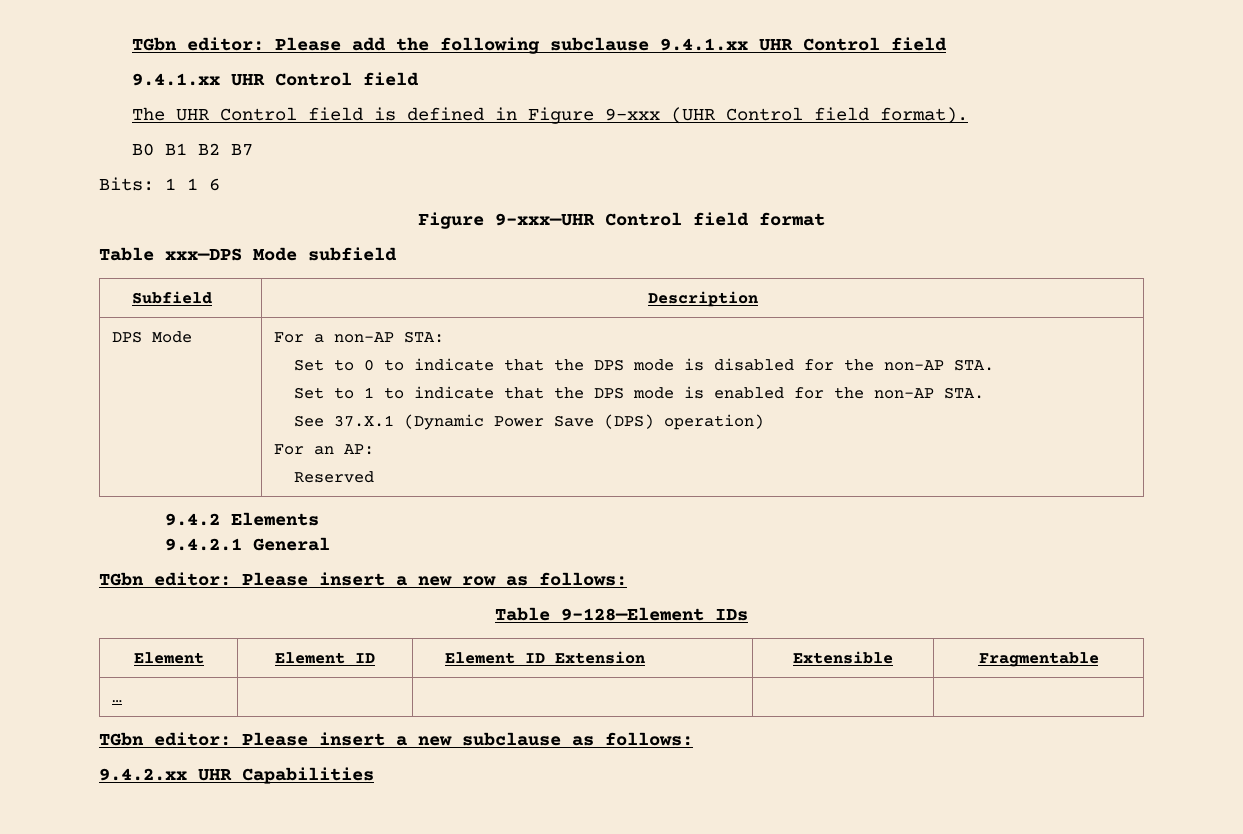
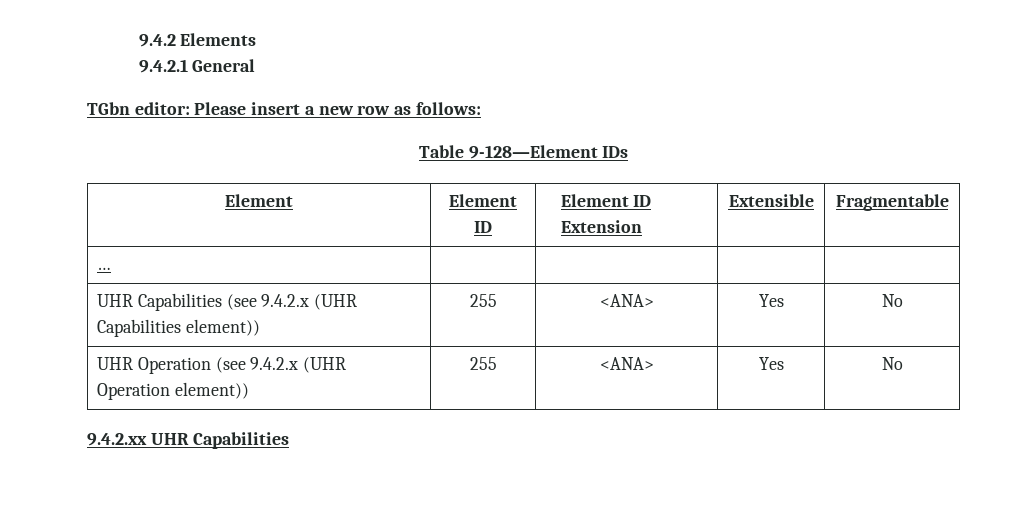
- TGbn editor: Please add the following subclause 9.4.1.xx UHR Control field
- 9.4.1.xx UHR Control field
- The UHR Control field is defined in Figure 9-xxx (UHR Control field format).
- B0 B1 B2 B7
- Bits: 1 1 6
- Figure 9-xxx—UHR Control field format
- Table xxx—DPS Mode subfield
- Subfield | Description
- DPS Mode | For a non-AP STA:
- Set to 0 to indicate that the DPS mode is disabled for the non-AP STA.
- Set to 1 to indicate that the DPS mode is enabled for the non-AP STA.
- See 37.X.1 (Dynamic Power Save (DPS) operation)
- For an AP:
- Reserved
- TGbn editor: Please insert a new subclause as follows:
+ UHR Capabilities (see 9.4.2.x (UHR Capabilities element)) | 255 | <ANA> | Yes | No
+ UHR Operation (see 9.4.2.x (UHR Operation element)) | 255 | <ANA> | Yes | No

